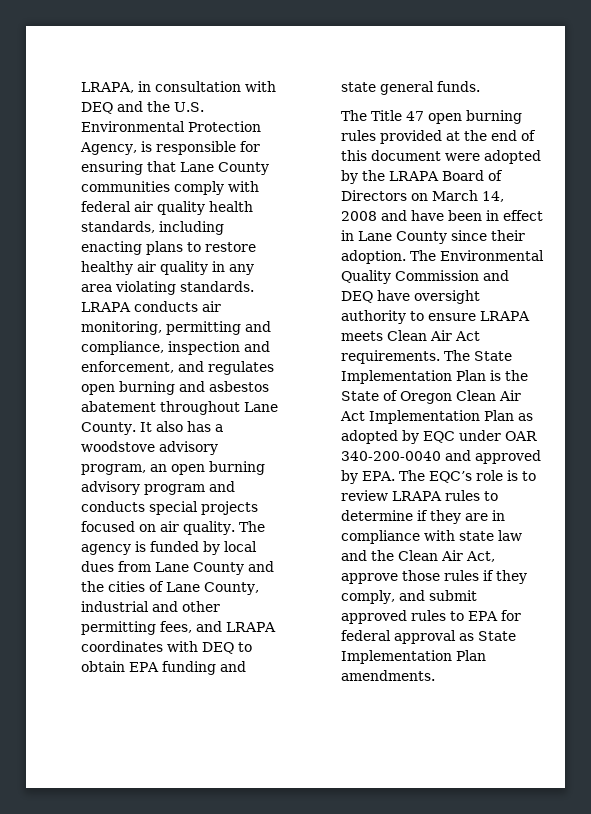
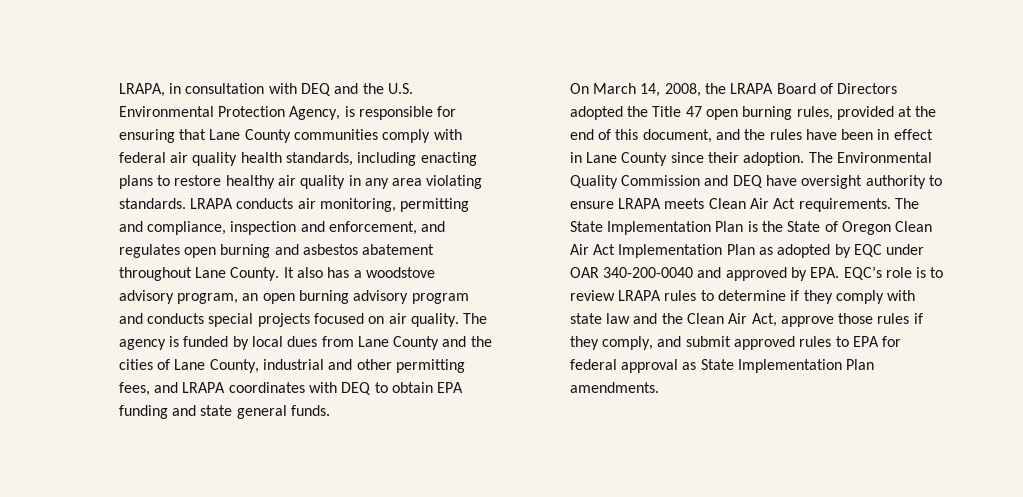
- The Title 47 open burning rules provided at the end of this document were adopted by the LRAPA Board of Directors on March 14, 2008 and have been in effect in Lane County since their adoption.
+ On March 14, 2008, the LRAPA Board of Directors adopted the Title 47 open burning rules, provided at the end of this document, and the rules have been in effect in Lane County since their adoption.
- The State Implementation Plan is the State of Oregon Clean Air Act Implementation Plan as adopted by EQC under OAR 340-200-0040 and approved by EPA. The EQC’s role is to review LRAPA rules to determine if they are in compliance with state law and the Clean Air Act, approve those rules if they comply, and submit approved rules to EPA for federal approval as State Implementation Plan amendments.
+ The State Implementation Plan is the State of Oregon Clean Air Act Implementation Plan as adopted by EQC under OAR 340-200-0040 and approved by EPA. EQC’s role is to review LRAPA rules to determine if they comply with state law and the Clean Air Act, approve those rules if they comply, and submit approved rules to EPA for federal approval as State Implementation Plan amendments.

